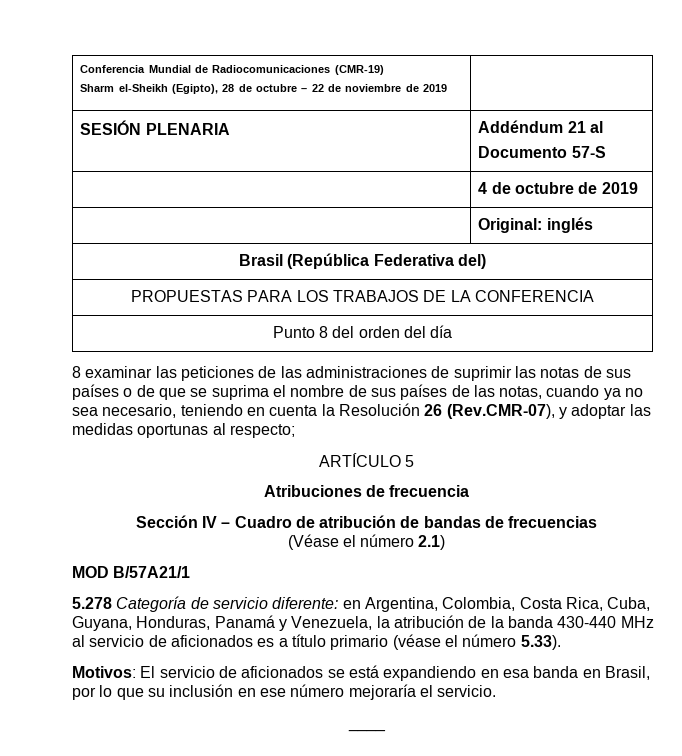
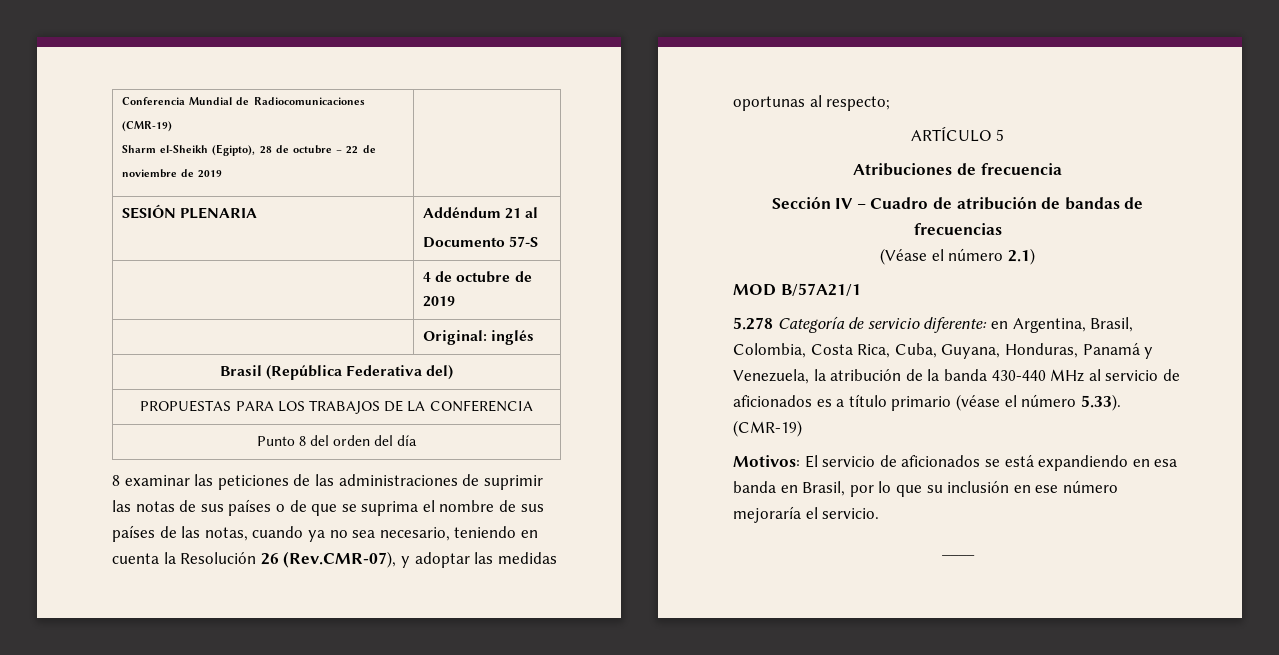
- 5.278 Categoría de servicio diferente: en Argentina, Colombia, Costa Rica, Cuba, Guyana, Honduras, Panamá y Venezuela, la atribución de la banda 430-440 MHz al servicio de aficionados es a título primario (véase el número 5.33).
+ 5.278 Categoría de servicio diferente: en Argentina, Brasil, Colombia, Costa Rica, Cuba, Guyana, Honduras, Panamá y Venezuela, la atribución de la banda 430-440 MHz al servicio de aficionados es a título primario (véase el número 5.33). (CMR-19)

